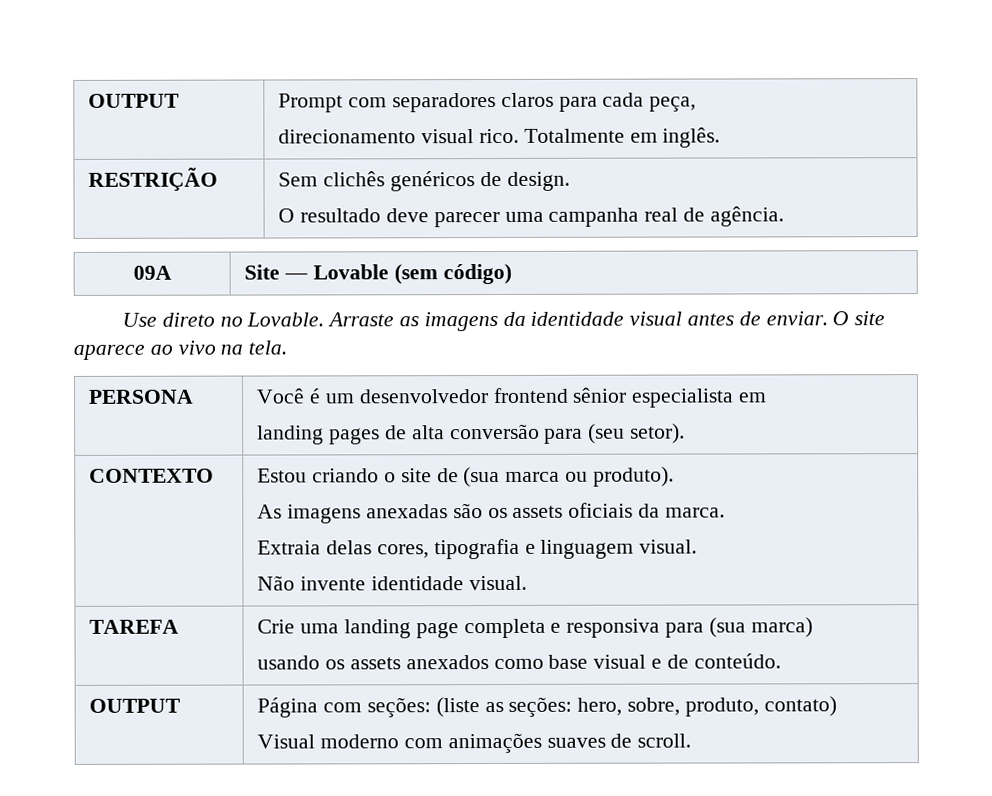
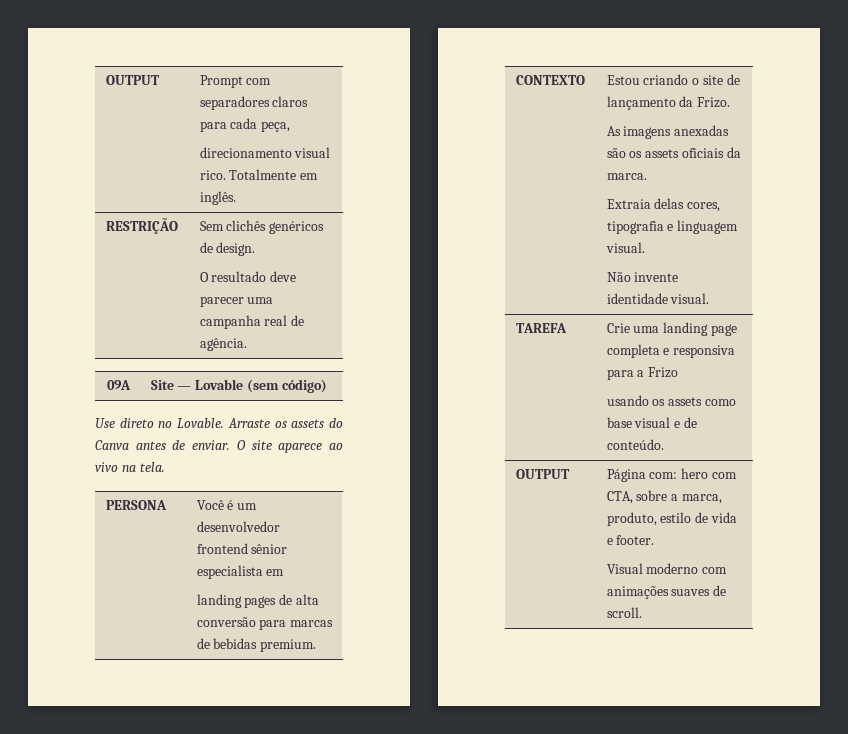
- Arraste as imagens da identidade visual antes de enviar.
+ Arraste os assets do Canva antes de enviar.
  PERSONA | Você é um desenvolvedor frontend sênior especialista em
- landing pages de alta conversão para (seu setor).
+ landing pages de alta conversão para marcas de bebidas premium.
- CONTEXTO | Estou criando o site de (sua marca ou produto).
+ CONTEXTO | Estou criando o site de lançamento da Frizo.
- TAREFA | Crie uma landing page completa e responsiva para (sua marca)
- usando os assets anexados como base visual e de conteúdo.
+ TAREFA | Crie uma landing page completa e responsiva para a Frizo
+ usando os assets como base visual e de conteúdo.
- OUTPUT | Página com seções: (liste as seções: hero, sobre, produto, contato)
+ OUTPUT | Página com: hero com CTA, sobre a marca, produto, estilo de vida e footer.

